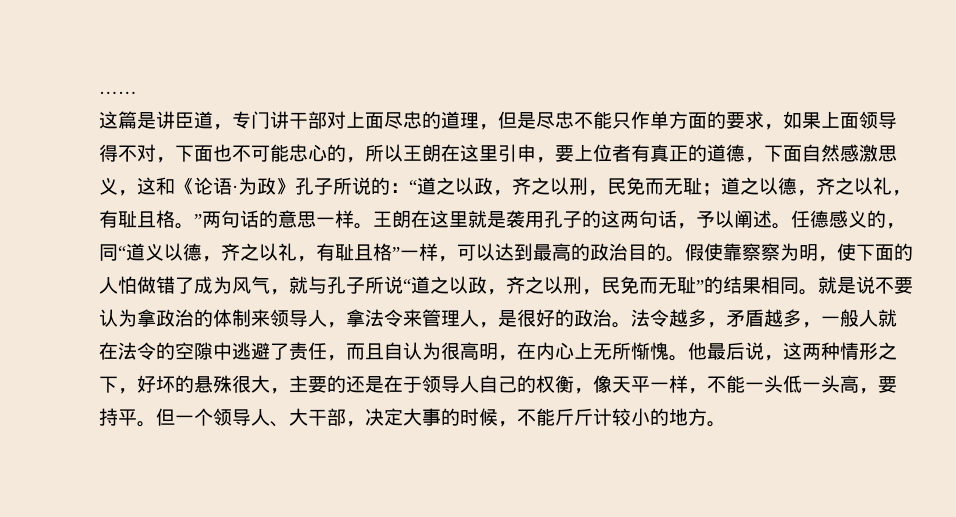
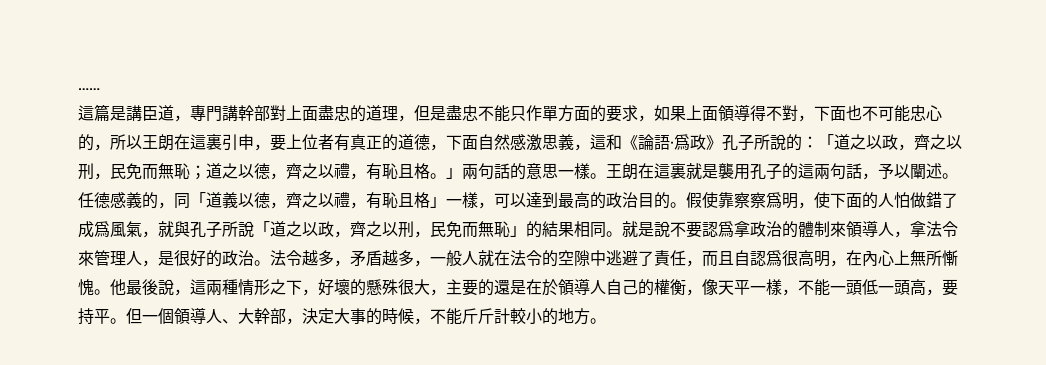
- 这篇是讲臣道，专门讲干部对上面尽忠的道理，但是尽忠不能只作单方面的要求，如果上面领导得不对，下面也不可能忠心的，所以王朗在这里引申，要上位者有真正的道德，下面自然感激思义，这和《论语·为政》孔子所说的：“道之以政，齐之以刑，民免而无耻；道之以德，齐之以礼，有耻且格。”两句话的意思一样。
+ 這篇是講臣道，專門講幹部對上面盡忠的道理，但是盡忠不能只作單方面的要求，如果上面領導得不對，下面也不可能忠心的，所以王朗在這裏引申，要上位者有真正的道德，下面自然感激思義，這和《論語·爲政》孔子所說的：「道之以政，齊之以刑，民免而無恥；道之以德，齊之以禮，有恥且格。」兩句話的意思一樣。
- 王朗在这里就是袭用孔子的这两句话，予以阐述。任德感义的，同“道义以德，齐之以礼，有耻且格”一样，可以达到最高的政治目的。
+ 王朗在這裏就是襲用孔子的這兩句話，予以闡述。任德感義的，同「道義以德，齊之以禮，有恥且格」一樣，可以達到最高的政治目的。
- 假使靠察察为明，使下面的人怕做错了成为风气，就与孔子所说“道之以政，齐之以刑，民免而无耻”的结果相同。就是说不要认为拿政治的体制来领导人，拿法令来管理人，是很好的政治。
+ 假使靠察察爲明，使下面的人怕做錯了成爲風氣，就與孔子所說「道之以政，齊之以刑，民免而無恥」的結果相同。就是說不要認爲拿政治的體制來領導人，拿法令來管理人，是很好的政治。
- 法令越多，矛盾越多，一般人就在法令的空隙中逃避了责任，而且自认为很高明，在内心上无所惭愧。他最后说，这两种情形之下，好坏的悬殊很大，主要的还是在于领导人自己的权衡，像天平一样，不能一头低一头高，要持平。
+ 法令越多，矛盾越多，一般人就在法令的空隙中逃避了責任，而且自認爲很高明，在內心上無所慚愧。他最後說，這兩種情形之下，好壞的懸殊很大，主要的還是在於領導人自己的權衡，像天平一樣，不能一頭低一頭高，要持平。
- 但一个领导人、大干部，决定大事的时候，不能斤斤计较小的地方。
+ 但一個領導人、大幹部，決定大事的時候，不能斤斤計較小的地方。

